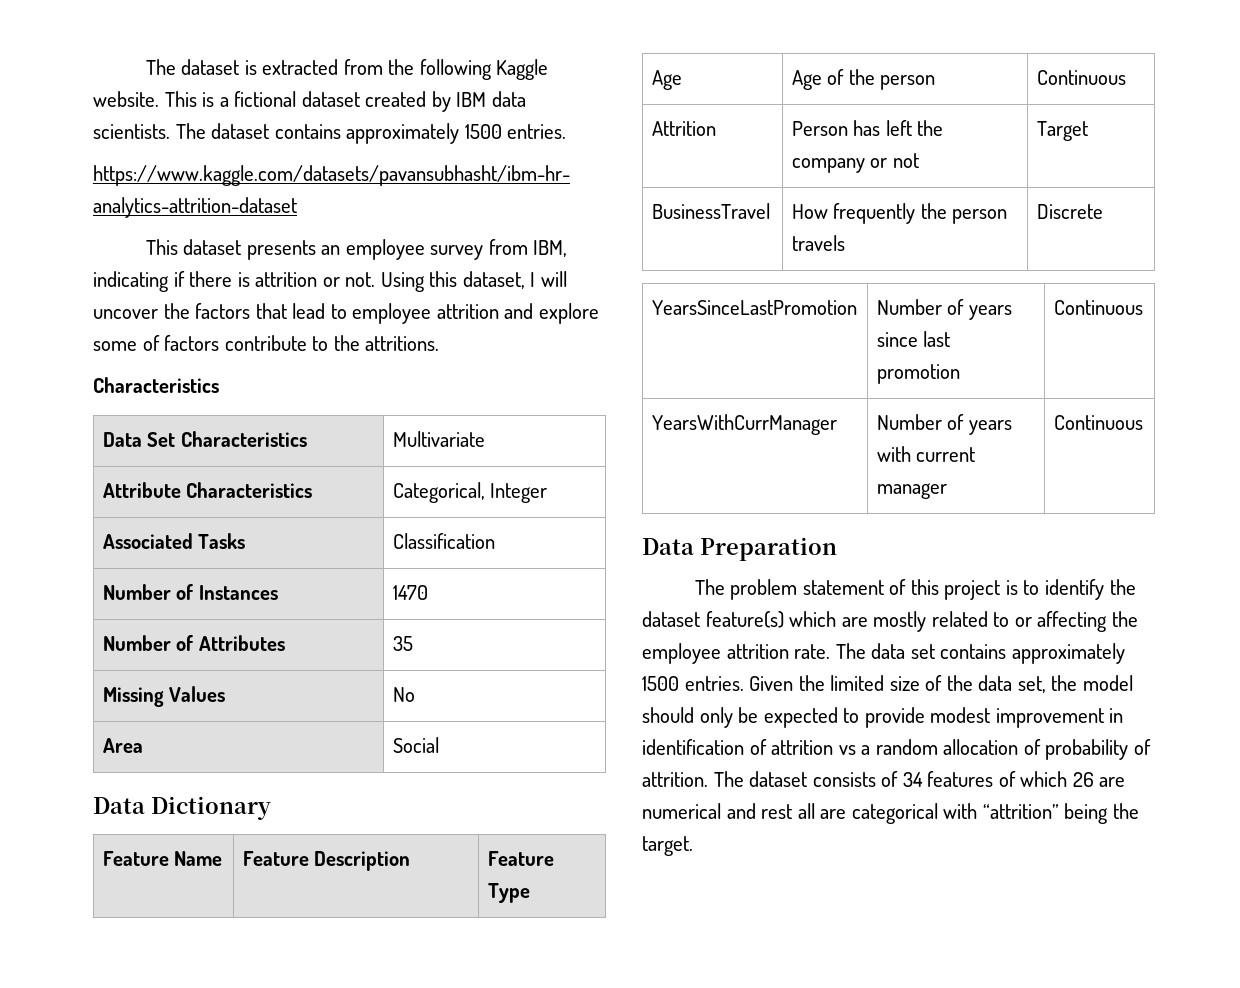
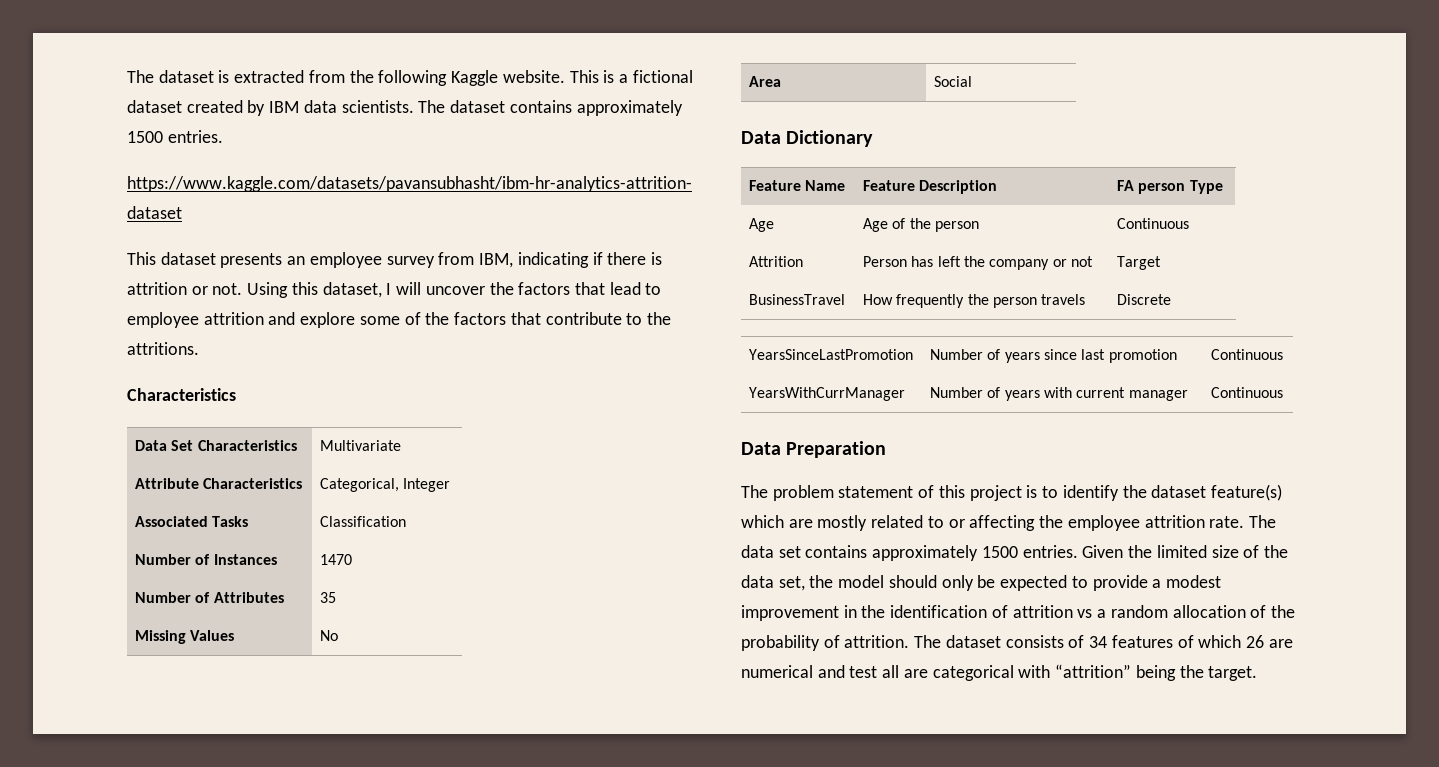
- Using this dataset, I will uncover the factors that lead to employee attrition and explore some of factors contribute to the attritions.
+ Using this dataset, I will uncover the factors that lead to employee attrition and explore some of the factors that contribute to the attritions.
- Feature Name | Feature Description | Feature Type
+ Feature Name | Feature Description | FA person Type
- Given the limited size of the data set, the model should only be expected to provide modest improvement in identification of attrition vs a random allocation of probability of attrition.
+ Given the limited size of the data set, the model should only be expected to provide a modest improvement in the identification of attrition vs a random allocation of the probability of attrition.
- The dataset consists of 34 features of which 26 are numerical and rest all are categorical with “attrition” being the target.
+ The dataset consists of 34 features of which 26 are numerical and test all are categorical with “attrition” being the target.

